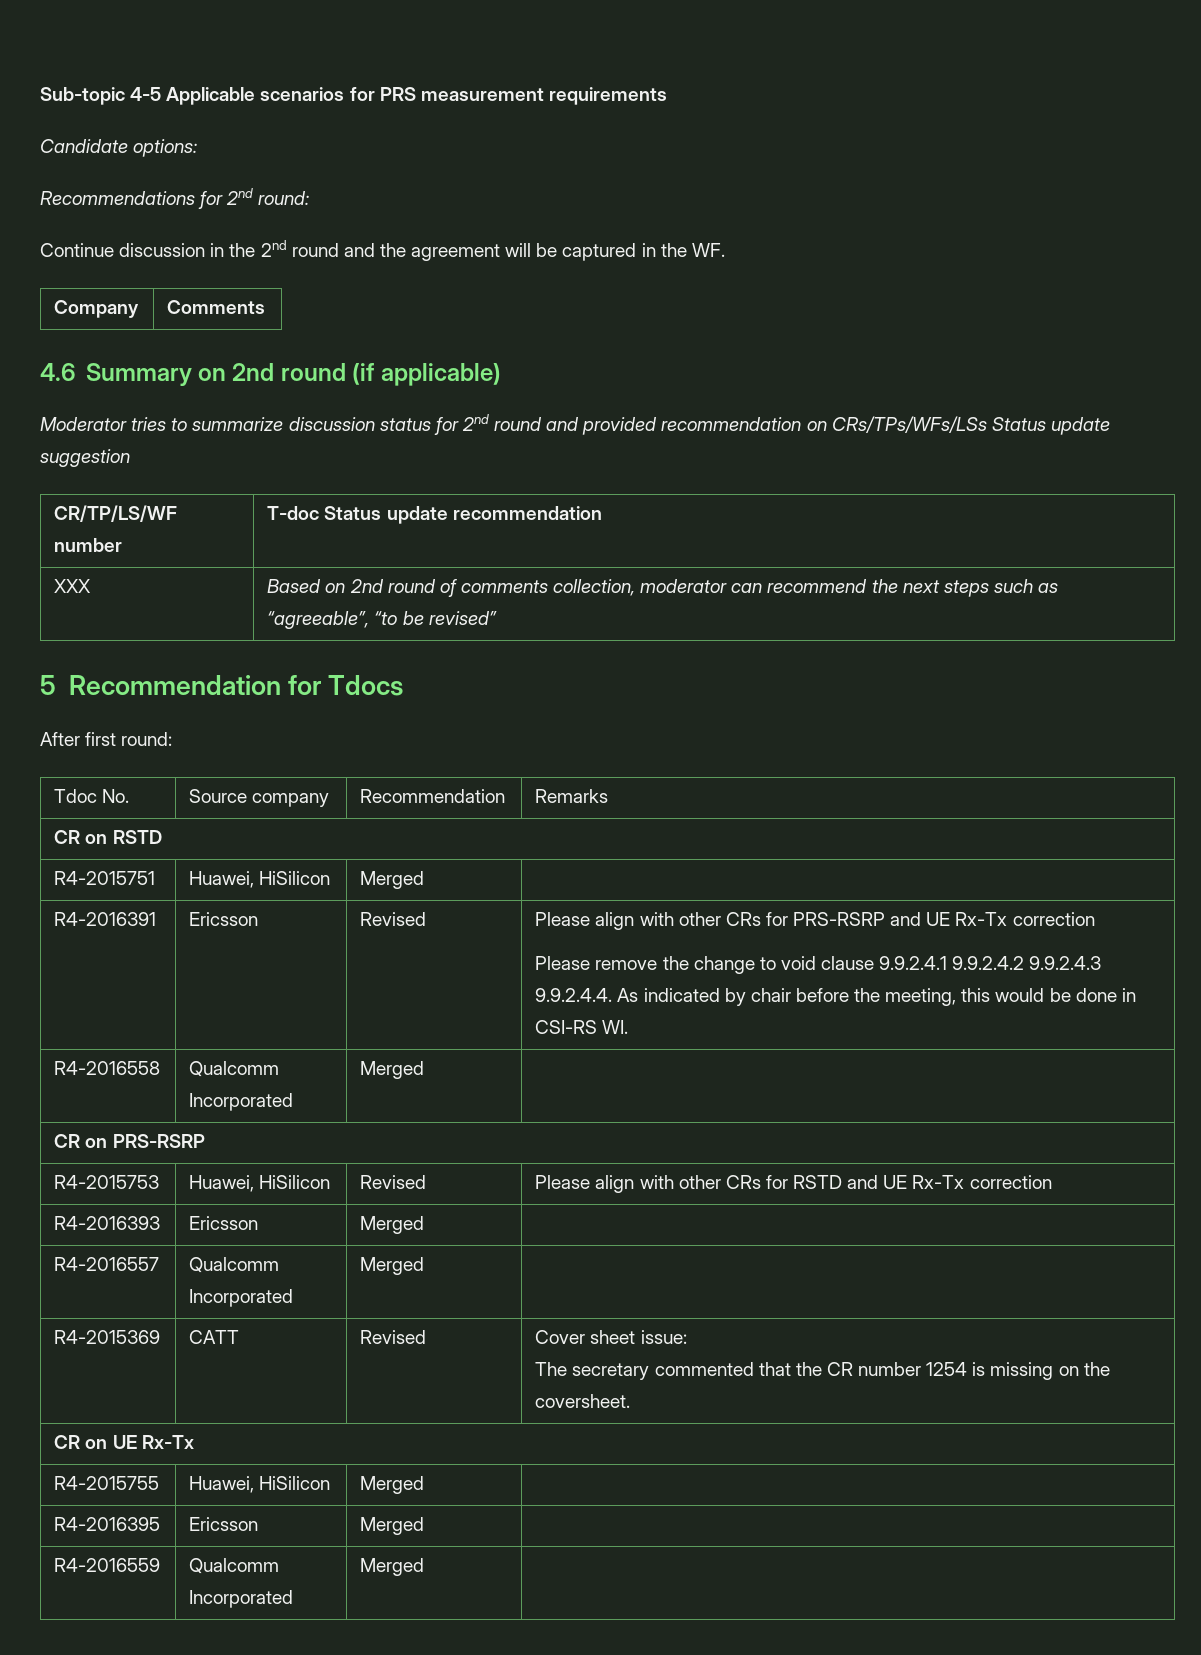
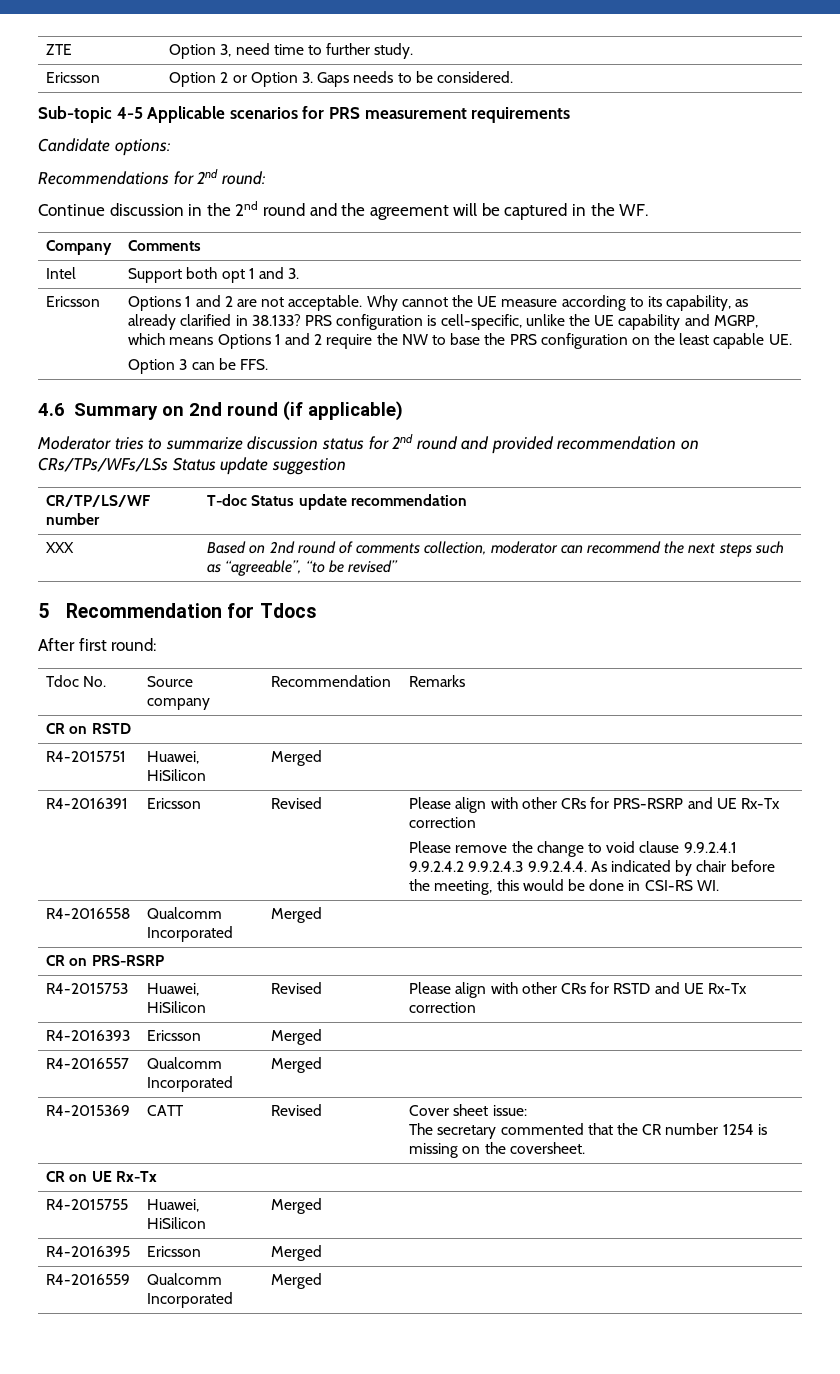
+ ZTE | Option 3, need time to further study.
+ Ericsson | Option 2 or Option 3. Gaps needs to be considered.
+ Intel | Support both opt 1 and 3.
+ Ericsson | Options 1 and 2 are not acceptable. Why cannot the UE measure according to its capability, as already clarified in 38.133? PRS configuration is cell-specific, unlike the UE capability and MGRP, which means Options 1 and 2 require the NW to base the PRS configuration on the least capable UE.
+ Option 3 can be FFS.

